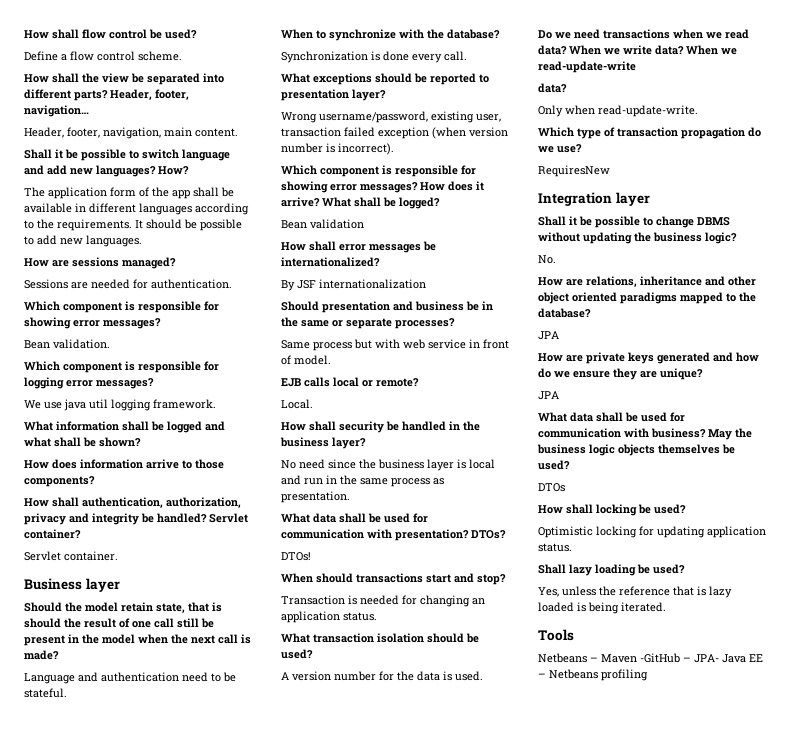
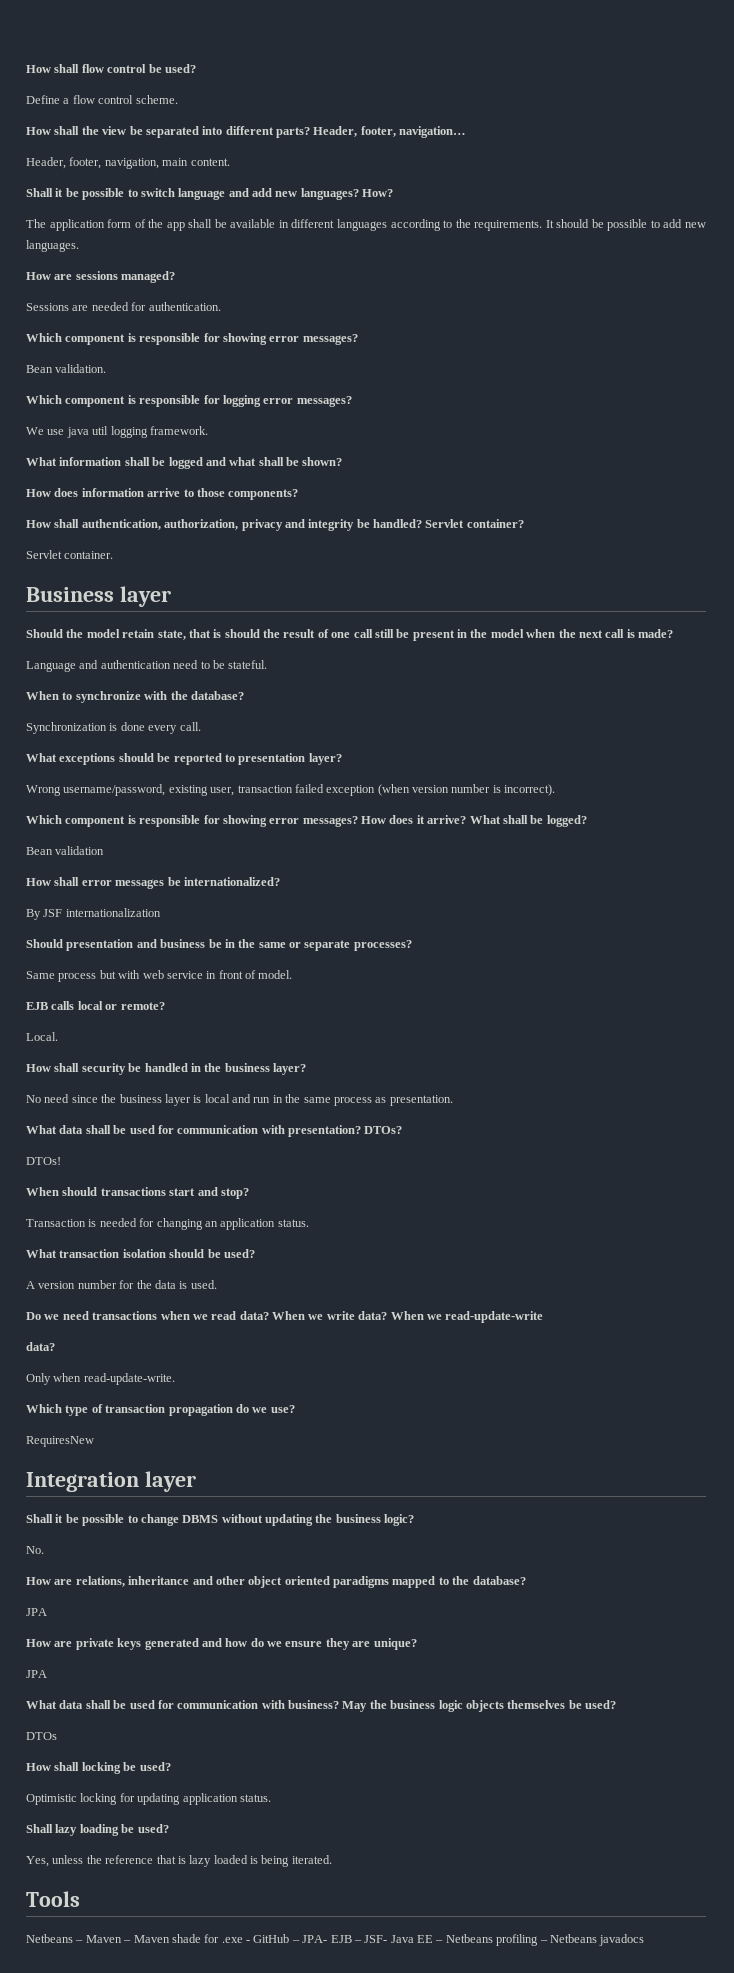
- Netbeans – Maven -GitHub – JPA- Java EE – Netbeans profiling
+ Netbeans – Maven – Maven shade for .exe - GitHub – JPA- EJB – JSF- Java EE – Netbeans profiling – Netbeans javadocs

